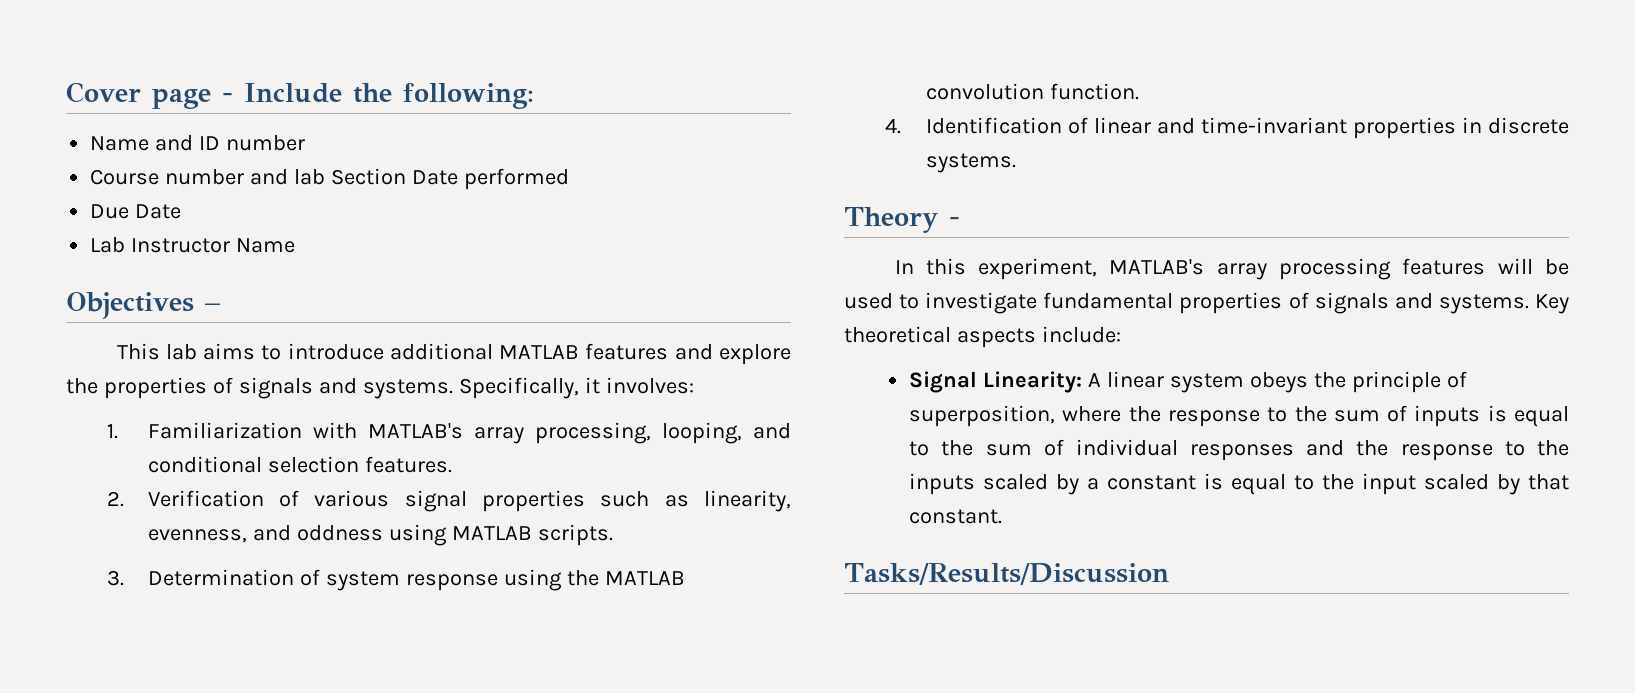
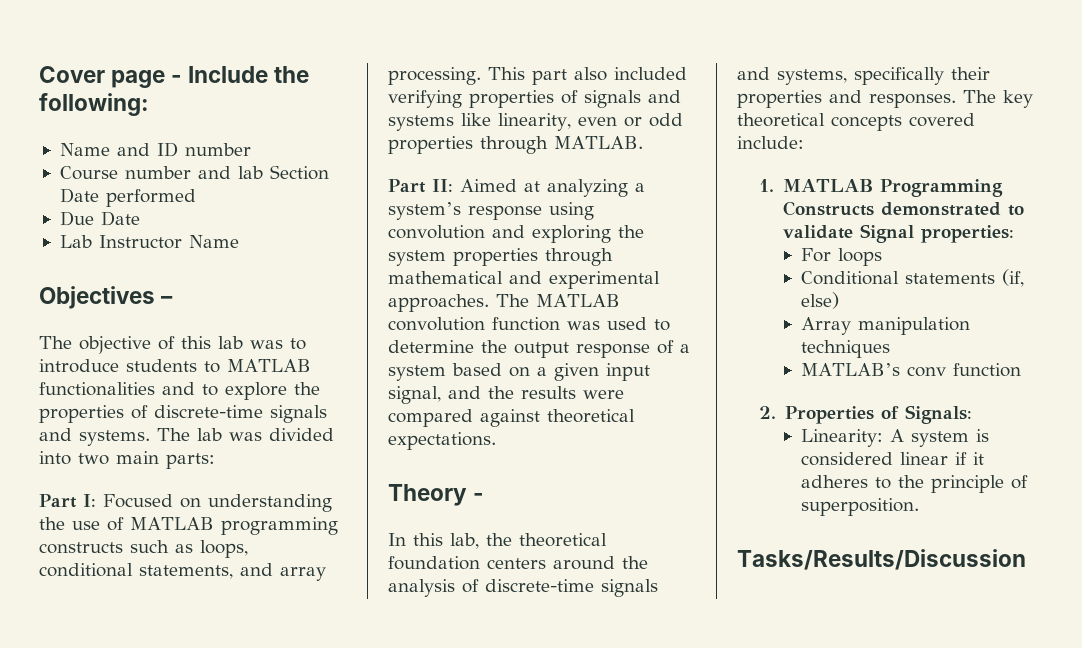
- This lab aims to introduce additional MATLAB features and explore the properties of signals and systems. Specifically, it involves:
- 1. Familiarization with MATLAB's array processing, looping, and conditional selection features.
- 2. Verification of various signal properties such as linearity, evenness, and oddness using MATLAB scripts.
- 3. Determination of system response using the MATLAB convolution function.
- 4. Identification of linear and time-invariant properties in discrete systems.
+ The objective of this lab was to introduce students to MATLAB functionalities and to explore the properties of discrete-time signals and systems. The lab was divided into two main parts:
+ Part I: Focused on understanding the use of MATLAB programming constructs such as loops, conditional statements, and array processing. This part also included verifying properties of signals and systems like linearity, even or odd properties through MATLAB.
+ Part II: Aimed at analyzing a system’s response using convolution and exploring the system properties through mathematical and experimental approaches. The MATLAB convolution function was used to determine the output response of a system based on a given input signal, and the results were compared against theoretical expectations.
  Theory -
- In this experiment, MATLAB's array processing features will be used to investigate fundamental properties of signals and systems. Key theoretical aspects include:
- Signal Linearity: A linear system obeys the principle of superposition, where the response to the sum of inputs is equal to the sum of individual responses and the response to the inputs scaled by a constant is equal to the input scaled by that constant.
+ In this lab, the theoretical foundation centers around the analysis of discrete-time signals and systems, specifically their properties and responses. The key theoretical concepts covered include:
+ 1. MATLAB Programming Constructs demonstrated to validate Signal properties:
+ For loops
+ Conditional statements (if, else)
+ Array manipulation techniques
+ MATLAB’s conv function
+ 2. Properties of Signals:
+ Linearity: A system is considered linear if it adheres to the principle of superposition.

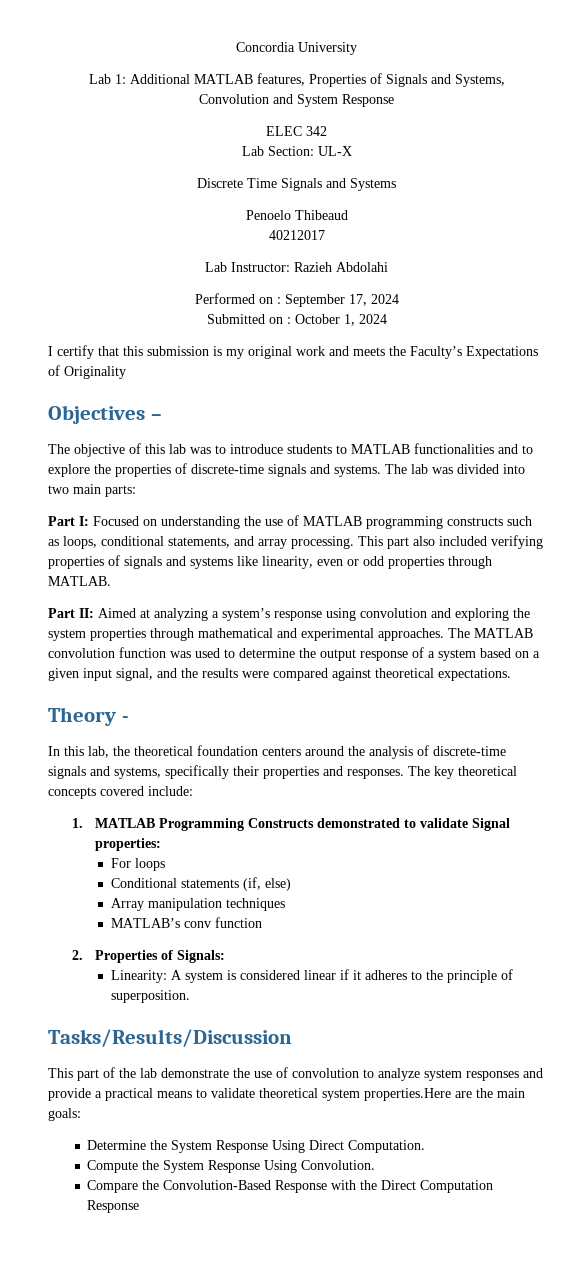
- Cover page - Include the following:
- Name and ID number
- Course number and lab Section Date performed
- Due Date
- Lab Instructor Name
+ Concordia University
+ Lab 1: Additional MATLAB features, Properties of Signals and Systems,
+ Convolution and System Response
+ ELEC 342
+ Lab Section: UL-X
+ Discrete Time Signals and Systems
+ Penoelo Thibeaud
+ 40212017
+ Lab Instructor: Razieh Abdolahi
+ Performed on : September 17, 2024
+ Submitted on : October 1, 2024
+ I certify that this submission is my original work and meets the Faculty’s Expectations of Originality
+ This part of the lab demonstrate the use of convolution to analyze system responses and provide a practical means to validate theoretical system properties.Here are the main goals:
+ Determine the System Response Using Direct Computation.
+ Compute the System Response Using Convolution.
+ Compare the Convolution-Based Response with the Direct Computation Response

